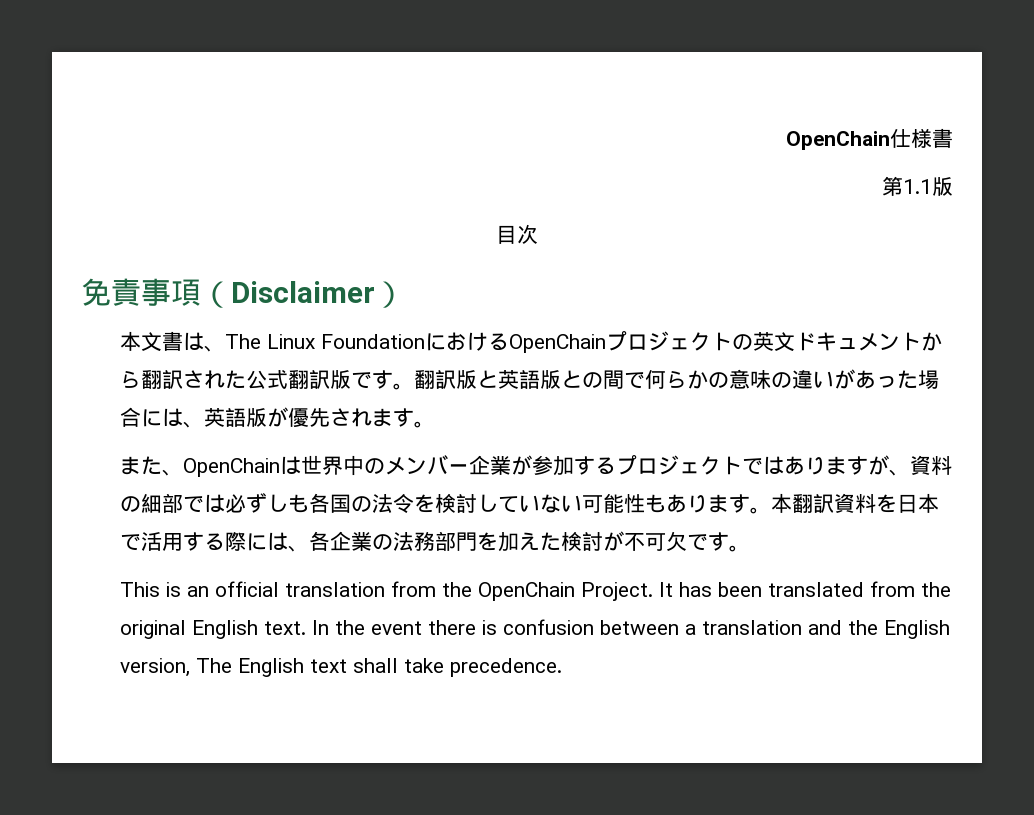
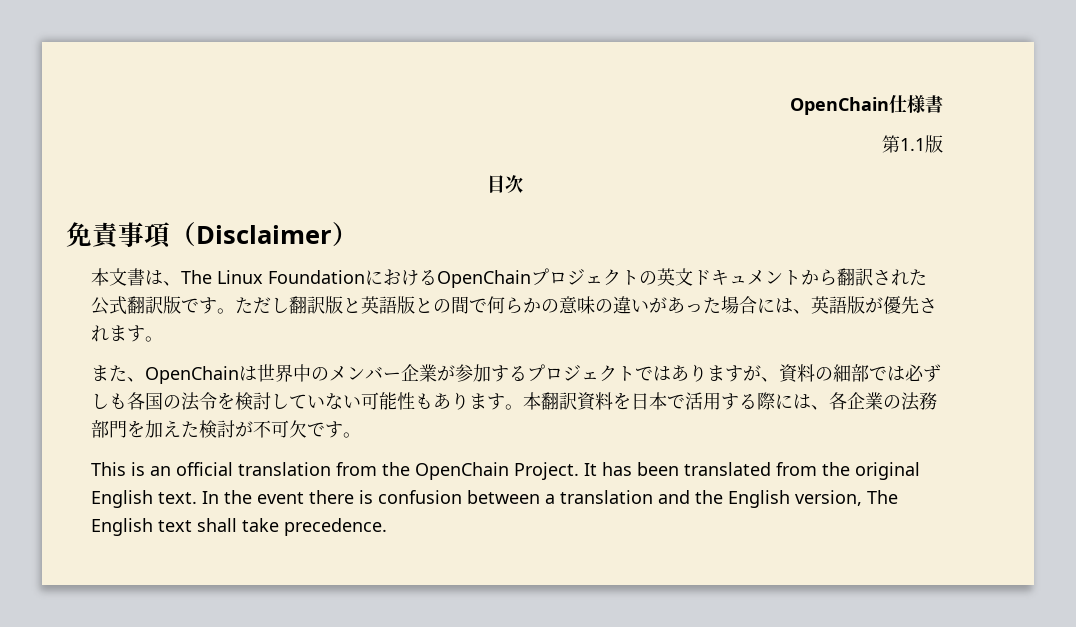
- 翻訳版と英語版との間で何らかの意味の違いがあった場合には、英語版が優先されます。
+ ただし翻訳版と英語版との間で何らかの意味の違いがあった場合には、英語版が優先されます。

